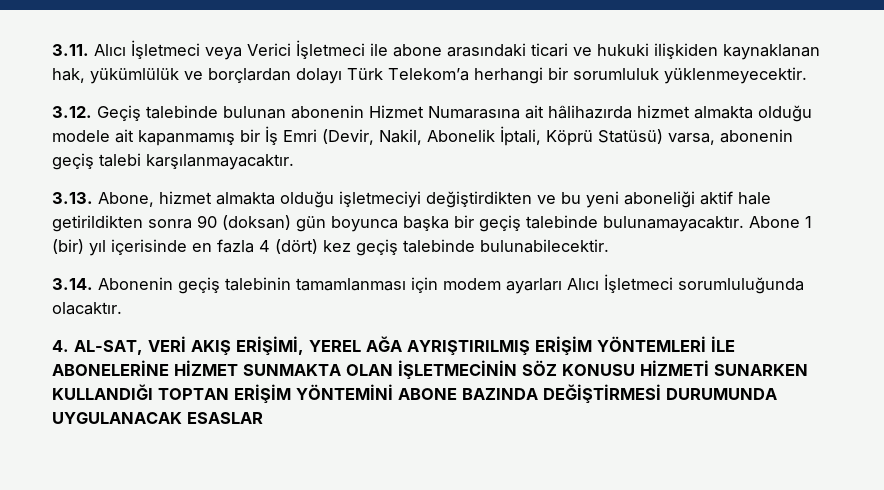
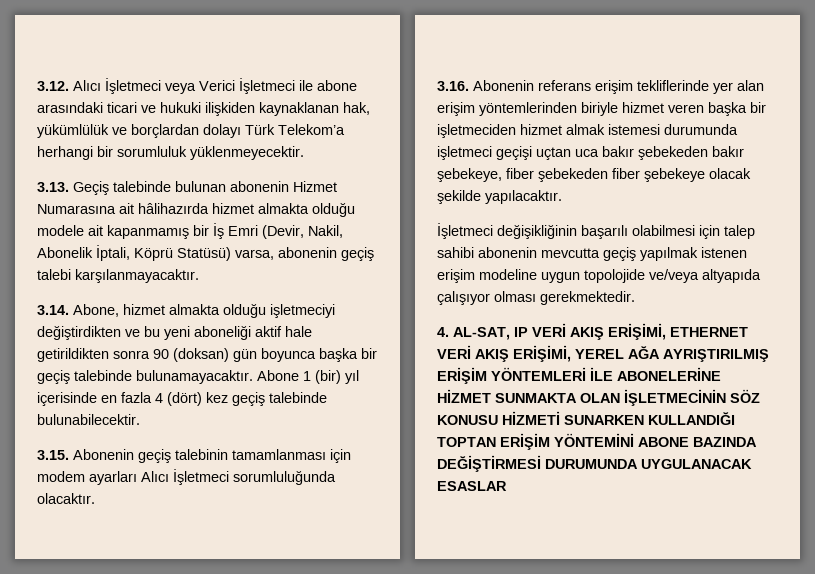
- 3.11. Alıcı İşletmeci veya Verici İşletmeci ile abone arasındaki ticari ve hukuki ilişkiden kaynaklanan hak, yükümlülük ve borçlardan dolayı Türk Telekom’a herhangi bir sorumluluk yüklenmeyecektir.
+ 3.12. Alıcı İşletmeci veya Verici İşletmeci ile abone arasındaki ticari ve hukuki ilişkiden kaynaklanan hak, yükümlülük ve borçlardan dolayı Türk Telekom’a herhangi bir sorumluluk yüklenmeyecektir.
- 3.12. Geçiş talebinde bulunan abonenin Hizmet Numarasına ait hâlihazırda hizmet almakta olduğu modele ait kapanmamış bir İş Emri (Devir, Nakil, Abonelik İptali, Köprü Statüsü) varsa, abonenin geçiş talebi karşılanmayacaktır.
+ 3.13. Geçiş talebinde bulunan abonenin Hizmet Numarasına ait hâlihazırda hizmet almakta olduğu modele ait kapanmamış bir İş Emri (Devir, Nakil, Abonelik İptali, Köprü Statüsü) varsa, abonenin geçiş talebi karşılanmayacaktır.
- 3.13. Abone, hizmet almakta olduğu işletmeciyi değiştirdikten ve bu yeni aboneliği aktif hale getirildikten sonra 90 (doksan) gün boyunca başka bir geçiş talebinde bulunamayacaktır.
+ 3.14. Abone, hizmet almakta olduğu işletmeciyi değiştirdikten ve bu yeni aboneliği aktif hale getirildikten sonra 90 (doksan) gün boyunca başka bir geçiş talebinde bulunamayacaktır.
- 3.14. Abonenin geçiş talebinin tamamlanması için modem ayarları Alıcı İşletmeci sorumluluğunda olacaktır.
+ 3.15. Abonenin geçiş talebinin tamamlanması için modem ayarları Alıcı İşletmeci sorumluluğunda olacaktır.
- 4. AL-SAT, VERİ AKIŞ ERİŞİMİ, YEREL AĞA AYRIŞTIRILMIŞ ERİŞİM YÖNTEMLERİ İLE ABONELERİNE HİZMET SUNMAKTA OLAN İŞLETMECİNİN SÖZ KONUSU HİZMETİ SUNARKEN KULLANDIĞI TOPTAN ERİŞİM YÖNTEMİNİ ABONE BAZINDA DEĞİŞTİRMESİ DURUMUNDA UYGULANACAK ESASLAR
+ 3.16. Abonenin referans erişim tekliflerinde yer alan erişim yöntemlerinden biriyle hizmet veren başka bir işletmeciden hizmet almak istemesi durumunda işletmeci geçişi uçtan uca bakır şebekeden bakır şebekeye, fiber şebekeden fiber şebekeye olacak şekilde yapılacaktır.
+ İşletmeci değişikliğinin başarılı olabilmesi için talep sahibi abonenin mevcutta geçiş yapılmak istenen erişim modeline uygun topolojide ve/veya altyapıda çalışıyor olması gerekmektedir.
+ 4. AL-SAT, IP VERİ AKIŞ ERİŞİMİ, ETHERNET VERİ AKIŞ ERİŞİMİ, YEREL AĞA AYRIŞTIRILMIŞ ERİŞİM YÖNTEMLERİ İLE ABONELERİNE HİZMET SUNMAKTA OLAN İŞLETMECİNİN SÖZ KONUSU HİZMETİ SUNARKEN KULLANDIĞI TOPTAN ERİŞİM YÖNTEMİNİ ABONE BAZINDA DEĞİŞTİRMESİ DURUMUNDA UYGULANACAK ESASLAR

